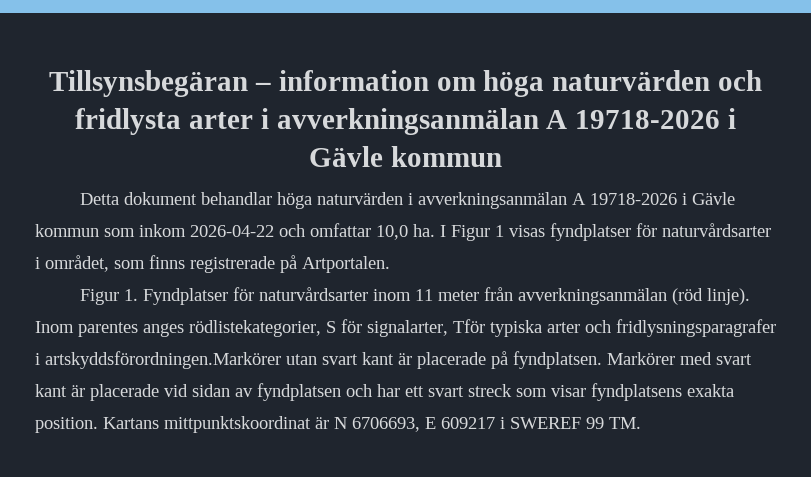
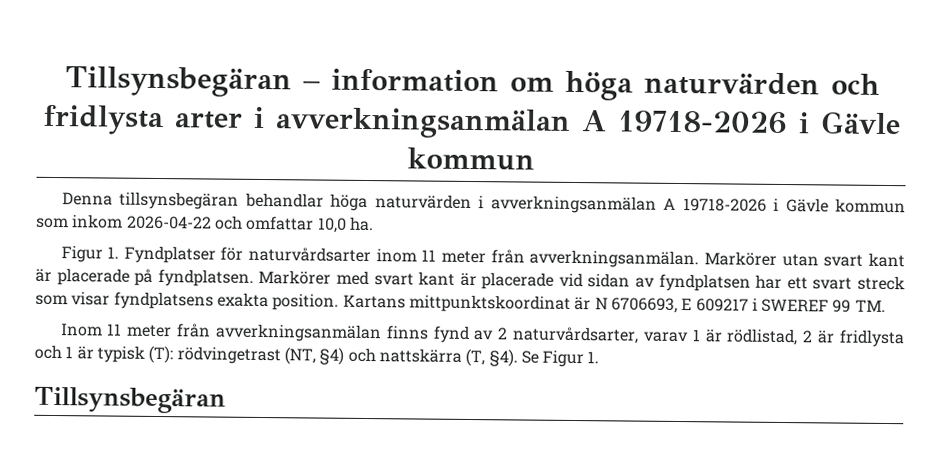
- Detta dokument behandlar höga naturvärden i avverkningsanmälan A 19718-2026 i Gävle kommun som inkom 2026-04-22 och omfattar 10,0 ha. I Figur 1 visas fyndplatser för naturvårdsarter i området, som finns registrerade på Artportalen.
+ Denna tillsynsbegäran behandlar höga naturvärden i avverkningsanmälan A 19718-2026 i Gävle kommun som inkom 2026-04-22 och omfattar 10,0 ha.
- Figur 1. Fyndplatser för naturvårdsarter inom 11 meter från avverkningsanmälan (röd linje). Inom parentes anges rödlistekategorier, S för signalarter, Tför typiska arter och fridlysningsparagrafer i artskyddsförordningen.Markörer utan svart kant är placerade på fyndplatsen.
+ Figur 1. Fyndplatser för naturvårdsarter inom 11 meter från avverkningsanmälan. Markörer utan svart kant är placerade på fyndplatsen.
- Markörer med svart kant är placerade vid sidan av fyndplatsen och har ett svart streck som visar fyndplatsens exakta position.
+ Markörer med svart kant är placerade vid sidan av fyndplatsen har ett svart streck som visar fyndplatsens exakta position.
+ Inom 11 meter från avverkningsanmälan finns fynd av 2 naturvårdsarter, varav 1 är rödlistad, 2 är fridlysta och 1 är typisk (T): rödvingetrast (NT, §4) och nattskärra (T, §4). Se Figur 1.
+ Tillsynsbegäran

